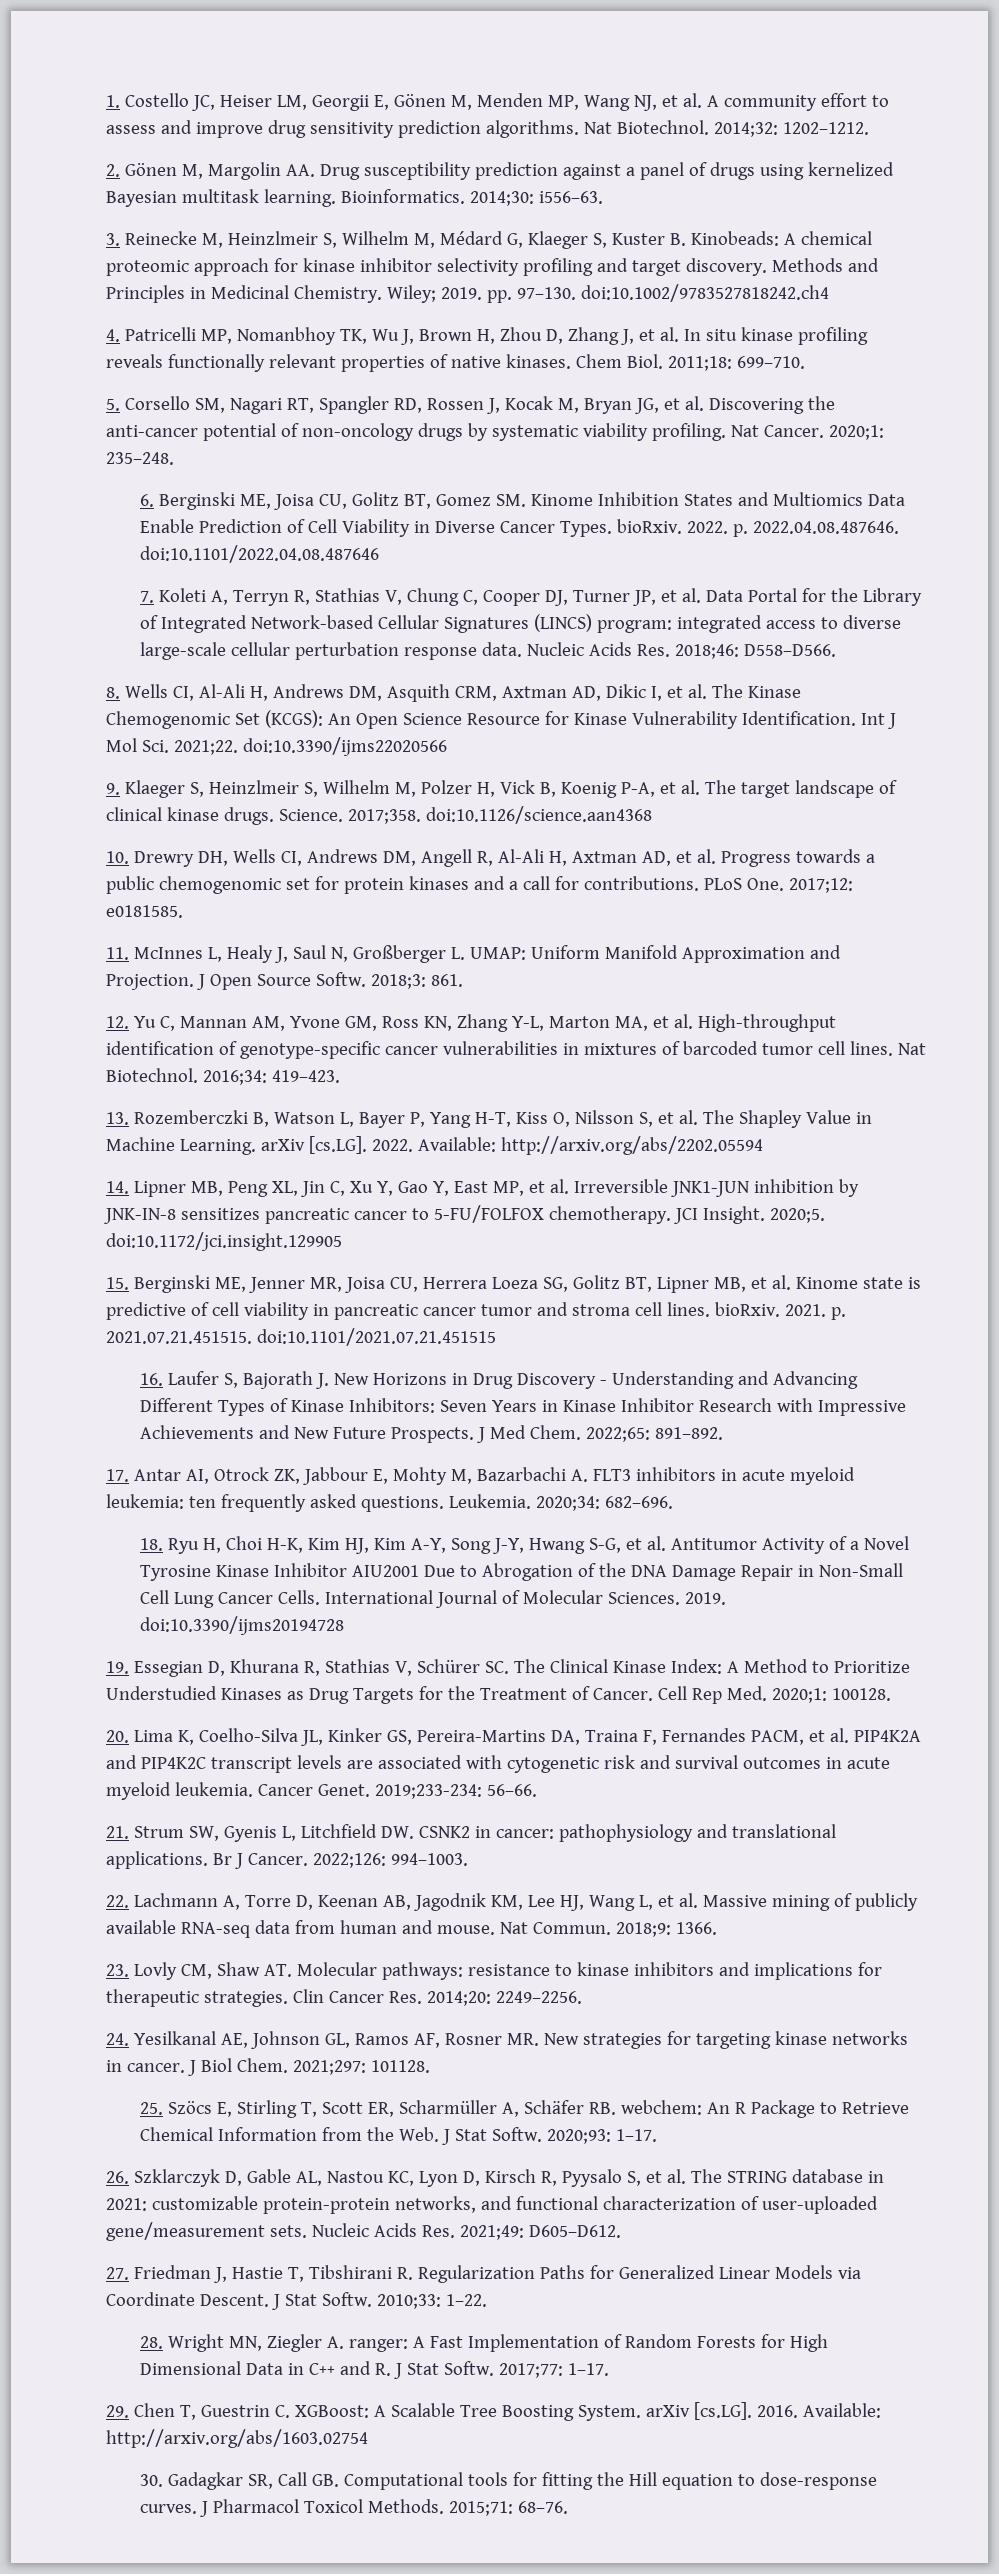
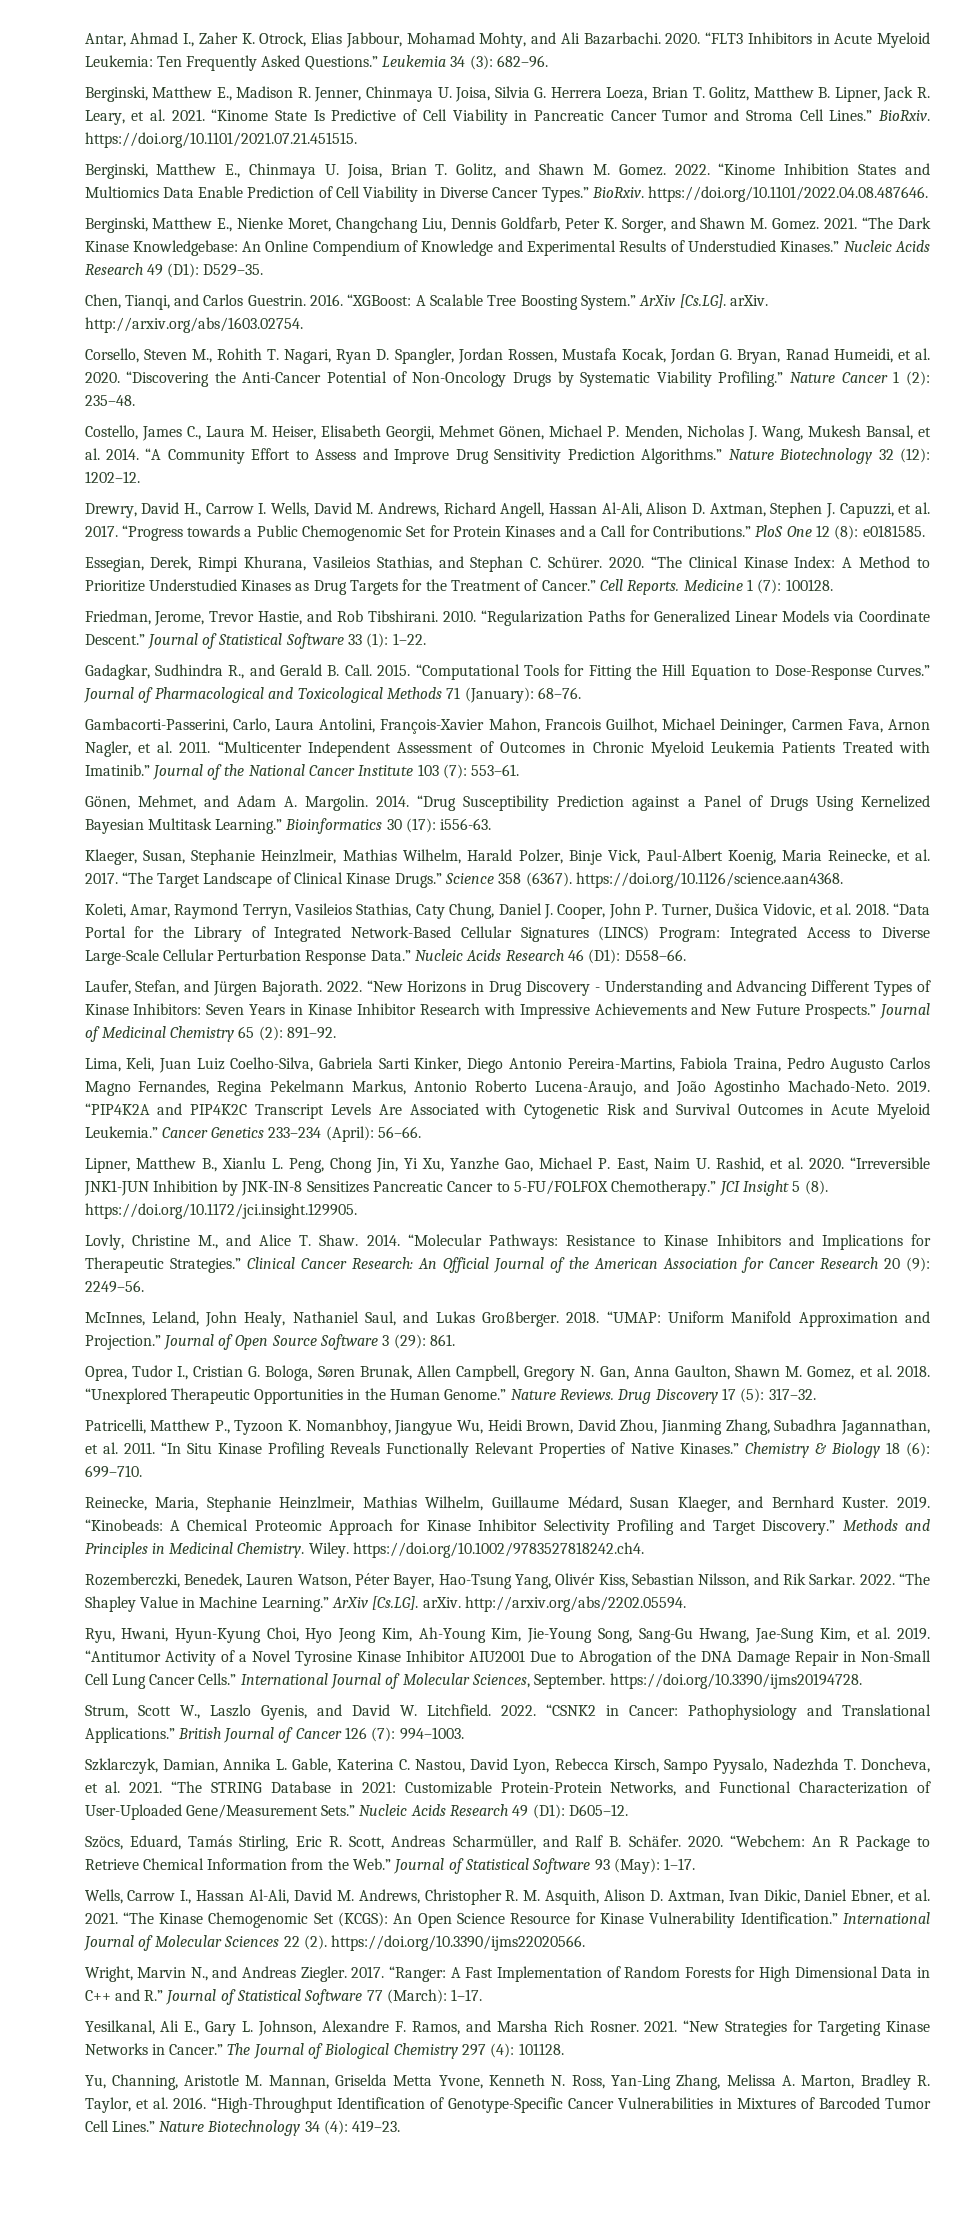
- 1. Costello JC, Heiser LM, Georgii E, Gönen M, Menden MP, Wang NJ, et al. A community effort to assess and improve drug sensitivity prediction algorithms. Nat Biotechnol. 2014;32: 1202–1212.
- 2. Gönen M, Margolin AA. Drug susceptibility prediction against a panel of drugs using kernelized Bayesian multitask learning. Bioinformatics. 2014;30: i556–63.
- 3. Reinecke M, Heinzlmeir S, Wilhelm M, Médard G, Klaeger S, Kuster B. Kinobeads: A chemical proteomic approach for kinase inhibitor selectivity profiling and target discovery. Methods and Principles in Medicinal Chemistry. Wiley; 2019. pp. 97–130. doi:10.1002/9783527818242.ch4
- 4. Patricelli MP, Nomanbhoy TK, Wu J, Brown H, Zhou D, Zhang J, et al. In situ kinase profiling reveals functionally relevant properties of native kinases. Chem Biol. 2011;18: 699–710.
- 5. Corsello SM, Nagari RT, Spangler RD, Rossen J, Kocak M, Bryan JG, et al. Discovering the anti-cancer potential of non-oncology drugs by systematic viability profiling. Nat Cancer. 2020;1: 235–248.
- 6. Berginski ME, Joisa CU, Golitz BT, Gomez SM. Kinome Inhibition States and Multiomics Data Enable Prediction of Cell Viability in Diverse Cancer Types. bioRxiv. 2022. p. 2022.04.08.487646. doi:10.1101/2022.04.08.487646
- 7. Koleti A, Terryn R, Stathias V, Chung C, Cooper DJ, Turner JP, et al. Data Portal for the Library of Integrated Network-based Cellular Signatures (LINCS) program: integrated access to diverse large-scale cellular perturbation response data. Nucleic Acids Res. 2018;46: D558–D566.
- 8. Wells CI, Al-Ali H, Andrews DM, Asquith CRM, Axtman AD, Dikic I, et al. The Kinase Chemogenomic Set (KCGS): An Open Science Resource for Kinase Vulnerability Identification. Int J Mol Sci. 2021;22. doi:10.3390/ijms22020566
- 9. Klaeger S, Heinzlmeir S, Wilhelm M, Polzer H, Vick B, Koenig P-A, et al. The target landscape of clinical kinase drugs. Science. 2017;358. doi:10.1126/science.aan4368
- 10. Drewry DH, Wells CI, Andrews DM, Angell R, Al-Ali H, Axtman AD, et al. Progress towards a public chemogenomic set for protein kinases and a call for contributions. PLoS One. 2017;12: e0181585.
- 11. McInnes L, Healy J, Saul N, Großberger L. UMAP: Uniform Manifold Approximation and Projection. J Open Source Softw. 2018;3: 861.
- 12. Yu C, Mannan AM, Yvone GM, Ross KN, Zhang Y-L, Marton MA, et al. High-throughput identification of genotype-specific cancer vulnerabilities in mixtures of barcoded tumor cell lines. Nat Biotechnol. 2016;34: 419–423.
- 13. Rozemberczki B, Watson L, Bayer P, Yang H-T, Kiss O, Nilsson S, et al. The Shapley Value in Machine Learning. arXiv [cs.LG]. 2022. Available: http://arxiv.org/abs/2202.05594
- 14. Lipner MB, Peng XL, Jin C, Xu Y, Gao Y, East MP, et al. Irreversible JNK1-JUN inhibition by JNK-IN-8 sensitizes pancreatic cancer to 5-FU/FOLFOX chemotherapy. JCI Insight. 2020;5. doi:10.1172/jci.insight.129905
- 15. Berginski ME, Jenner MR, Joisa CU, Herrera Loeza SG, Golitz BT, Lipner MB, et al. Kinome state is predictive of cell viability in pancreatic cancer tumor and stroma cell lines. bioRxiv. 2021. p. 2021.07.21.451515. doi:10.1101/2021.07.21.451515
- 16. Laufer S, Bajorath J. New Horizons in Drug Discovery - Understanding and Advancing Different Types of Kinase Inhibitors:
+ Antar, Ahmad I., Zaher K. Otrock, Elias Jabbour, Mohamad Mohty, and Ali Bazarbachi. 2020. “FLT3 Inhibitors in Acute Myeloid Leukemia: Ten Frequently Asked Questions.” Leukemia 34 (3): 682–96.
+ Berginski, Matthew E., Madison R. Jenner, Chinmaya U. Joisa, Silvia G. Herrera Loeza, Brian T. Golitz, Matthew B. Lipner, Jack R. Leary, et al. 2021. “Kinome State Is Predictive of Cell Viability in Pancreatic Cancer Tumor and Stroma Cell Lines.” BioRxiv. https://doi.org/10.1101/2021.07.21.451515.
+ Berginski, Matthew E., Chinmaya U. Joisa, Brian T. Golitz, and Shawn M. Gomez. 2022. “Kinome Inhibition States and Multiomics Data Enable Prediction of Cell Viability in Diverse Cancer Types.” BioRxiv. https://doi.org/10.1101/2022.04.08.487646.
+ Berginski, Matthew E., Nienke Moret, Changchang Liu, Dennis Goldfarb, Peter K. Sorger, and Shawn M. Gomez. 2021. “The Dark Kinase Knowledgebase: An Online Compendium of Knowledge and Experimental Results of Understudied Kinases.” Nucleic Acids Research 49 (D1): D529–35.
+ Chen, Tianqi, and Carlos Guestrin. 2016. “XGBoost: A Scalable Tree Boosting System.” ArXiv [Cs.LG]. arXiv. http://arxiv.org/abs/1603.02754.
+ Corsello, Steven M., Rohith T. Nagari, Ryan D. Spangler, Jordan Rossen, Mustafa Kocak, Jordan G. Bryan, Ranad Humeidi, et al. 2020. “Discovering the Anti-Cancer Potential of Non-Oncology Drugs by Systematic Viability Profiling.” Nature Cancer 1 (2): 235–48.
+ Costello, James C., Laura M. Heiser, Elisabeth Georgii, Mehmet Gönen, Michael P. Menden, Nicholas J. Wang, Mukesh Bansal, et al. 2014. “A Community Effort to Assess and Improve Drug Sensitivity Prediction Algorithms.” Nature Biotechnology 32 (12): 1202–12.
+ Drewry, David H., Carrow I. Wells, David M. Andrews, Richard Angell, Hassan Al-Ali, Alison D. Axtman, Stephen J. Capuzzi, et al. 2017. “Progress towards a Public Chemogenomic Set for Protein Kinases and a Call for Contributions.” PloS One 12 (8): e0181585.
+ Essegian, Derek, Rimpi Khurana, Vasileios Stathias, and Stephan C. Schürer. 2020. “The Clinical Kinase Index: A Method to Prioritize Understudied Kinases as Drug Targets for the Treatment of Cancer.” Cell Reports. Medicine 1 (7): 100128.
+ Friedman, Jerome, Trevor Hastie, and Rob Tibshirani. 2010. “Regularization Paths for Generalized Linear Models via Coordinate Descent.” Journal of Statistical Software 33 (1): 1–22.
+ Gadagkar, Sudhindra R., and Gerald B. Call. 2015. “Computational Tools for Fitting the Hill Equation to Dose-Response Curves.” Journal of Pharmacological and Toxicological Methods 71 (January): 68–76.
+ Gambacorti-Passerini, Carlo, Laura Antolini, François-Xavier Mahon, Francois Guilhot, Michael Deininger, Carmen Fava, Arnon Nagler, et al. 2011. “Multicenter Independent Assessment of Outcomes in Chronic Myeloid Leukemia Patients Treated with Imatinib.” Journal of the National Cancer Institute 103 (7): 553–61.
+ Gönen, Mehmet, and Adam A. Margolin. 2014. “Drug Susceptibility Prediction against a Panel of Drugs Using Kernelized Bayesian Multitask Learning.” Bioinformatics 30 (17): i556-63.
+ Klaeger, Susan, Stephanie Heinzlmeir, Mathias Wilhelm, Harald Polzer, Binje Vick, Paul-Albert Koenig, Maria Reinecke, et al. 2017. “The Target Landscape of Clinical Kinase Drugs.” Science 358 (6367). https://doi.org/10.1126/science.aan4368.
+ Koleti, Amar, Raymond Terryn, Vasileios Stathias, Caty Chung, Daniel J. Cooper, John P. Turner, Dušica Vidovic, et al. 2018. “Data Portal for the Library of Integrated Network-Based Cellular Signatures (LINCS) Program: Integrated Access to Diverse Large-Scale Cellular Perturbation Response Data.” Nucleic Acids Research 46 (D1): D558–66.
+ Laufer, Stefan, and Jürgen Bajorath. 2022. “New Horizons in Drug Discovery - Understanding and Advancing Different Types of Kinase Inhibitors:
- Seven Years in Kinase Inhibitor Research with Impressive Achievements and New Future Prospects. J Med Chem. 2022;65: 891–892.
- 17. Antar AI, Otrock ZK, Jabbour E, Mohty M, Bazarbachi A. FLT3 inhibitors in acute myeloid leukemia: ten frequently asked questions. Leukemia. 2020;34: 682–696.
- 18. Ryu H, Choi H-K, Kim HJ, Kim A-Y, Song J-Y, Hwang S-G, et al. Antitumor Activity of a Novel Tyrosine Kinase Inhibitor AIU2001 Due to Abrogation of the DNA Damage Repair in Non-Small Cell Lung Cancer Cells. International Journal of Molecular Sciences. 2019. doi:10.3390/ijms20194728
- 19. Essegian D, Khurana R, Stathias V, Schürer SC. The Clinical Kinase Index: A Method to Prioritize Understudied Kinases as Drug Targets for the Treatment of Cancer. Cell Rep Med. 2020;1: 100128.
- 20. Lima K, Coelho-Silva JL, Kinker GS, Pereira-Martins DA, Traina F, Fernandes PACM, et al. PIP4K2A and PIP4K2C transcript levels are associated with cytogenetic risk and survival outcomes in acute myeloid leukemia. Cancer Genet. 2019;233-234: 56–66.
- 21. Strum SW, Gyenis L, Litchfield DW. CSNK2 in cancer: pathophysiology and translational applications. Br J Cancer. 2022;126: 994–1003.
- 22. Lachmann A, Torre D, Keenan AB, Jagodnik KM, Lee HJ, Wang L, et al. Massive mining of publicly available RNA-seq data from human and mouse. Nat Commun. 2018;9: 1366.
- 23. Lovly CM, Shaw AT. Molecular pathways: resistance to kinase inhibitors and implications for therapeutic strategies. Clin Cancer Res. 2014;20: 2249–2256.
- 24. Yesilkanal AE, Johnson GL, Ramos AF, Rosner MR. New strategies for targeting kinase networks in cancer. J Biol Chem. 2021;297: 101128.
- 25. Szöcs E, Stirling T, Scott ER, Scharmüller A, Schäfer RB. webchem:
+ Seven Years in Kinase Inhibitor Research with Impressive Achievements and New Future Prospects.” Journal of Medicinal Chemistry 65 (2): 891–92.
+ Lima, Keli, Juan Luiz Coelho-Silva, Gabriela Sarti Kinker, Diego Antonio Pereira-Martins, Fabiola Traina, Pedro Augusto Carlos Magno Fernandes, Regina Pekelmann Markus, Antonio Roberto Lucena-Araujo, and João Agostinho Machado-Neto. 2019. “PIP4K2A and PIP4K2C Transcript Levels Are Associated with Cytogenetic Risk and Survival Outcomes in Acute Myeloid Leukemia.” Cancer Genetics 233–234 (April): 56–66.
+ Lipner, Matthew B., Xianlu L. Peng, Chong Jin, Yi Xu, Yanzhe Gao, Michael P. East, Naim U. Rashid, et al. 2020. “Irreversible JNK1-JUN Inhibition by JNK-IN-8 Sensitizes Pancreatic Cancer to 5-FU/FOLFOX Chemotherapy.” JCI Insight 5 (8). https://doi.org/10.1172/jci.insight.129905.
+ Lovly, Christine M., and Alice T. Shaw. 2014. “Molecular Pathways: Resistance to Kinase Inhibitors and Implications for Therapeutic Strategies.” Clinical Cancer Research: An Official Journal of the American Association for Cancer Research 20 (9): 2249–56.
+ McInnes, Leland, John Healy, Nathaniel Saul, and Lukas Großberger. 2018. “UMAP: Uniform Manifold Approximation and Projection.” Journal of Open Source Software 3 (29): 861.
+ Oprea, Tudor I., Cristian G. Bologa, Søren Brunak, Allen Campbell, Gregory N. Gan, Anna Gaulton, Shawn M. Gomez, et al. 2018. “Unexplored Therapeutic Opportunities in the Human Genome.” Nature Reviews. Drug Discovery 17 (5): 317–32.
+ Patricelli, Matthew P., Tyzoon K. Nomanbhoy, Jiangyue Wu, Heidi Brown, David Zhou, Jianming Zhang, Subadhra Jagannathan, et al. 2011. “In Situ Kinase Profiling Reveals Functionally Relevant Properties of Native Kinases.” Chemistry & Biology 18 (6): 699–710.
+ Reinecke, Maria, Stephanie Heinzlmeir, Mathias Wilhelm, Guillaume Médard, Susan Klaeger, and Bernhard Kuster. 2019. “Kinobeads: A Chemical Proteomic Approach for Kinase Inhibitor Selectivity Profiling and Target Discovery.” Methods and Principles in Medicinal Chemistry. Wiley. https://doi.org/10.1002/9783527818242.ch4.
+ Rozemberczki, Benedek, Lauren Watson, Péter Bayer, Hao-Tsung Yang, Olivér Kiss, Sebastian Nilsson, and Rik Sarkar. 2022. “The Shapley Value in Machine Learning.” ArXiv [Cs.LG]. arXiv. http://arxiv.org/abs/2202.05594.
+ Ryu, Hwani, Hyun-Kyung Choi, Hyo Jeong Kim, Ah-Young Kim, Jie-Young Song, Sang-Gu Hwang, Jae-Sung Kim, et al. 2019. “Antitumor Activity of a Novel Tyrosine Kinase Inhibitor AIU2001 Due to Abrogation of the DNA Damage Repair in Non-Small Cell Lung Cancer Cells.” International Journal of Molecular Sciences, September. https://doi.org/10.3390/ijms20194728.
+ Strum, Scott W., Laszlo Gyenis, and David W. Litchfield. 2022. “CSNK2 in Cancer: Pathophysiology and Translational Applications.” British Journal of Cancer 126 (7): 994–1003.
+ Szklarczyk, Damian, Annika L. Gable, Katerina C. Nastou, David Lyon, Rebecca Kirsch, Sampo Pyysalo, Nadezhda T. Doncheva, et al. 2021. “The STRING Database in 2021: Customizable Protein-Protein Networks, and Functional Characterization of User-Uploaded Gene/Measurement Sets.” Nucleic Acids Research 49 (D1): D605–12.
+ Szöcs, Eduard, Tamás Stirling, Eric R. Scott, Andreas Scharmüller, and Ralf B. Schäfer. 2020. “Webchem:
- An R Package to Retrieve Chemical Information from the Web. J Stat Softw. 2020;93: 1–17.
- 26. Szklarczyk D, Gable AL, Nastou KC, Lyon D, Kirsch R, Pyysalo S, et al. The STRING database in 2021: customizable protein-protein networks, and functional characterization of user-uploaded gene/measurement sets. Nucleic Acids Res. 2021;49: D605–D612.
- 27. Friedman J, Hastie T, Tibshirani R. Regularization Paths for Generalized Linear Models via Coordinate Descent. J Stat Softw. 2010;33: 1–22.
- 28. Wright MN, Ziegler A. ranger:
+ An R Package to Retrieve Chemical Information from the Web.” Journal of Statistical Software 93 (May): 1–17.
+ Wells, Carrow I., Hassan Al-Ali, David M. Andrews, Christopher R. M. Asquith, Alison D. Axtman, Ivan Dikic, Daniel Ebner, et al. 2021. “The Kinase Chemogenomic Set (KCGS): An Open Science Resource for Kinase Vulnerability Identification.” International Journal of Molecular Sciences 22 (2). https://doi.org/10.3390/ijms22020566.
+ Wright, Marvin N., and Andreas Ziegler. 2017. “Ranger:
- A Fast Implementation of Random Forests for High Dimensional Data in C++ and R. J Stat Softw. 2017;77: 1–17.
- 29. Chen T, Guestrin C. XGBoost: A Scalable Tree Boosting System. arXiv [cs.LG]. 2016. Available: http://arxiv.org/abs/1603.02754
- 30. Gadagkar SR, Call GB. Computational tools for fitting the Hill equation to dose-response curves. J Pharmacol Toxicol Methods. 2015;71: 68–76.
+ A Fast Implementation of Random Forests for High Dimensional Data in C++ and R.” Journal of Statistical Software 77 (March): 1–17.
+ Yesilkanal, Ali E., Gary L. Johnson, Alexandre F. Ramos, and Marsha Rich Rosner. 2021. “New Strategies for Targeting Kinase Networks in Cancer.” The Journal of Biological Chemistry 297 (4): 101128.
+ Yu, Channing, Aristotle M. Mannan, Griselda Metta Yvone, Kenneth N. Ross, Yan-Ling Zhang, Melissa A. Marton, Bradley R. Taylor, et al. 2016. “High-Throughput Identification of Genotype-Specific Cancer Vulnerabilities in Mixtures of Barcoded Tumor Cell Lines.” Nature Biotechnology 34 (4): 419–23.

